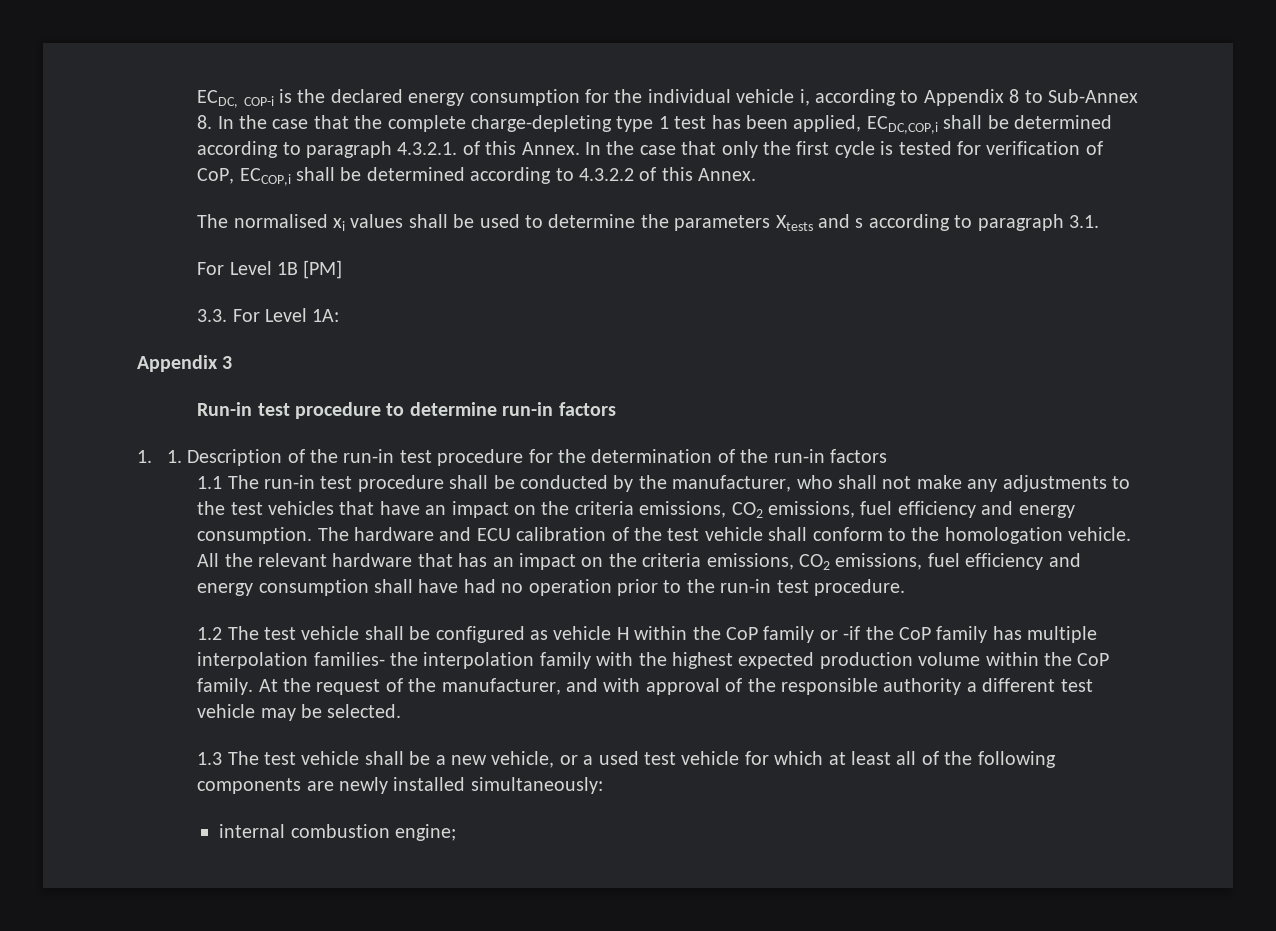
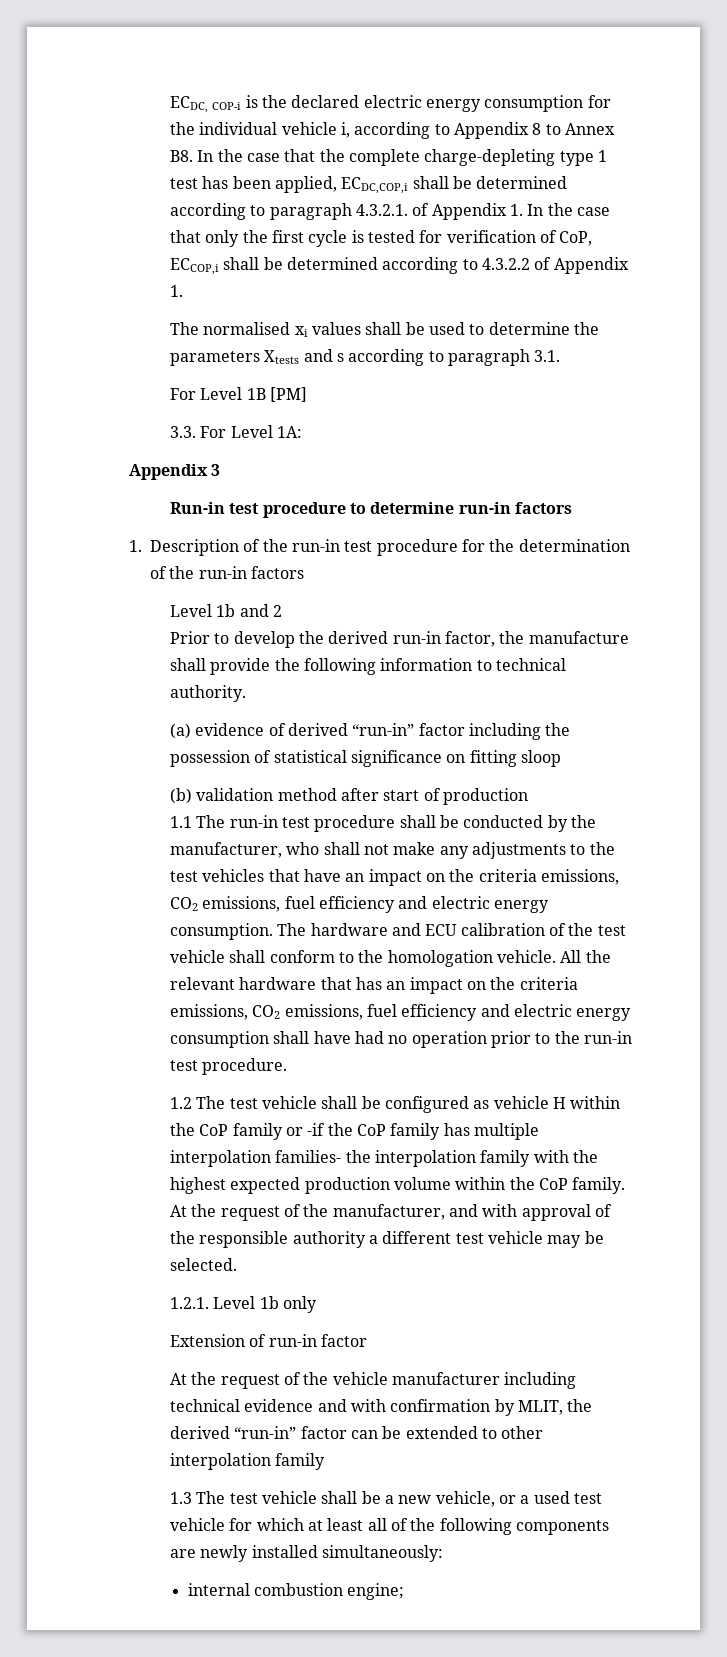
- ECDC, COP-i is the declared energy consumption for the individual vehicle i, according to Appendix 8 to Sub-Annex 8. In the case that the complete charge-depleting type 1 test has been applied, ECDC,COP,i shall be determined according to paragraph 4.3.2.1. of this Annex. In the case that only the first cycle is tested for verification of CoP, ECCOP,i shall be determined according to 4.3.2.2 of this Annex.
+ ECDC, COP-i is the declared electric energy consumption for the individual vehicle i, according to Appendix 8 to Annex B8. In the case that the complete charge-depleting type 1 test has been applied, ECDC,COP,i shall be determined according to paragraph 4.3.2.1. of Appendix 1. In the case that only the first cycle is tested for verification of CoP, ECCOP,i shall be determined according to 4.3.2.2 of Appendix 1.
- 1. 1. Description of the run-in test procedure for the determination of the run-in factors
+ 1. Description of the run-in test procedure for the determination of the run-in factors
+ Level 1b and 2
+ Prior to develop the derived run-in factor, the manufacture shall provide the following information to technical authority.
+ (a) evidence of derived “run-in” factor including the possession of statistical significance on fitting sloop
+ (b) validation method after start of production
- 1.1 The run-in test procedure shall be conducted by the manufacturer, who shall not make any adjustments to the test vehicles that have an impact on the criteria emissions, CO2 emissions, fuel efficiency and energy consumption.
+ 1.1 The run-in test procedure shall be conducted by the manufacturer, who shall not make any adjustments to the test vehicles that have an impact on the criteria emissions, CO2 emissions, fuel efficiency and electric energy consumption.
- All the relevant hardware that has an impact on the criteria emissions, CO2 emissions, fuel efficiency and energy consumption shall have had no operation prior to the run-in test procedure.
+ All the relevant hardware that has an impact on the criteria emissions, CO2 emissions, fuel efficiency and electric energy consumption shall have had no operation prior to the run-in test procedure.
+ 1.2.1. Level 1b only
+ Extension of run-in factor
+ At the request of the vehicle manufacturer including technical evidence and with confirmation by MLIT, the derived “run-in” factor can be extended to other interpolation family

